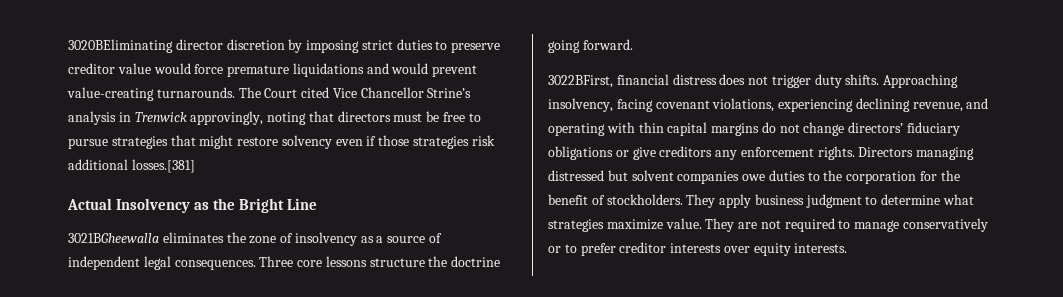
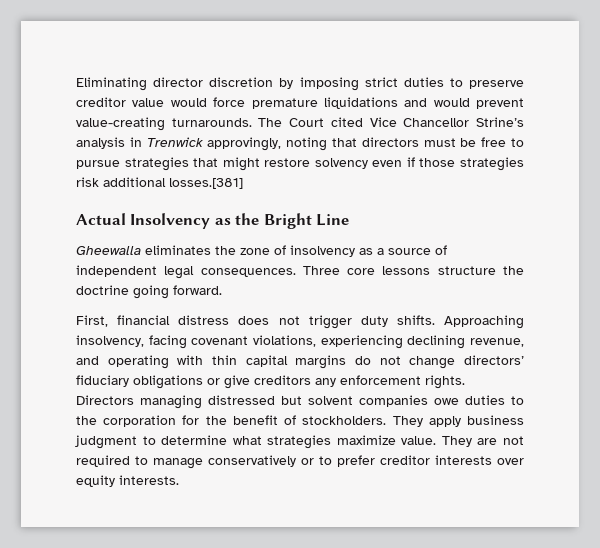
- 3020BEliminating director discretion by imposing strict duties to preserve creditor value would force premature liquidations and would prevent value-creating turnarounds.
+ Eliminating director discretion by imposing strict duties to preserve creditor value would force premature liquidations and would prevent value-creating turnarounds.
- 3021BGheewalla eliminates the zone of insolvency as a source of independent legal consequences.
+ Gheewalla eliminates the zone of insolvency as a source of independent legal consequences.
- 3022BFirst, financial distress does not trigger duty shifts.
+ First, financial distress does not trigger duty shifts.

